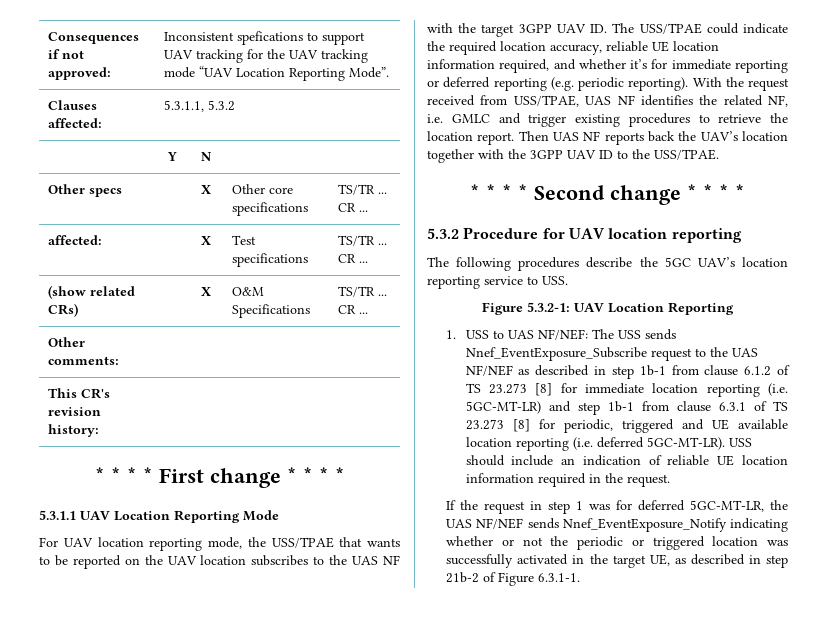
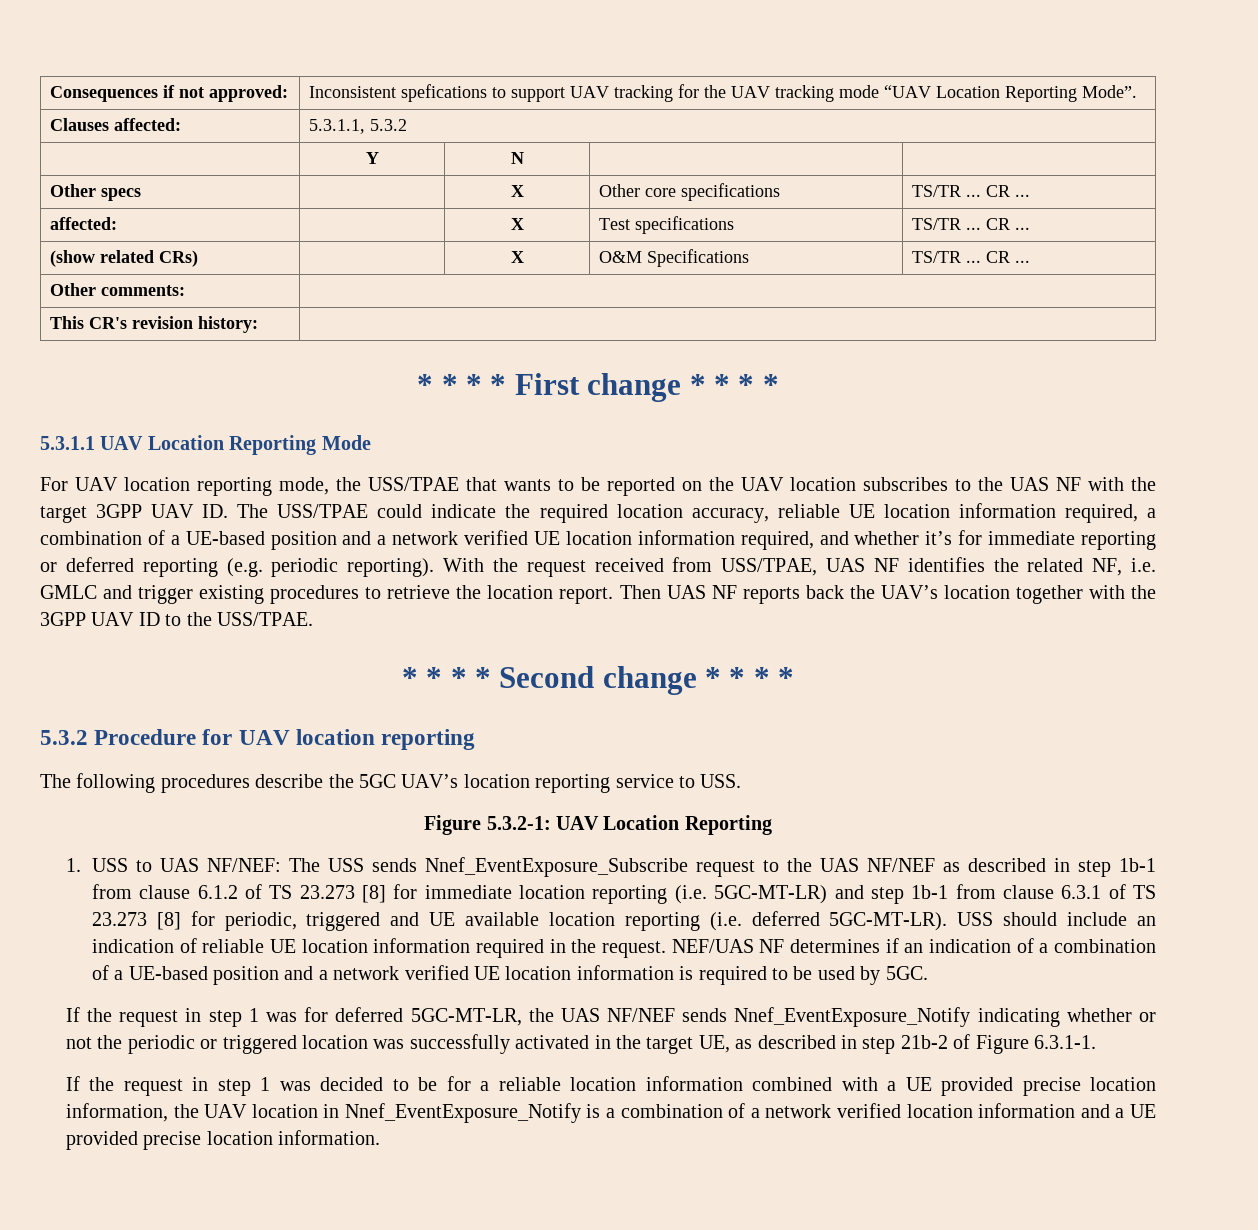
- For UAV location reporting mode, the USS/TPAE that wants to be reported on the UAV location subscribes to the UAS NF with the target 3GPP UAV ID. The USS/TPAE could indicate the required location accuracy, reliable UE location information required, and whether it’s for immediate reporting or deferred reporting (e.g. periodic reporting).
+ For UAV location reporting mode, the USS/TPAE that wants to be reported on the UAV location subscribes to the UAS NF with the target 3GPP UAV ID. The USS/TPAE could indicate the required location accuracy, reliable UE location information required, a combination of a UE-based position and a network verified UE location information required, and whether it’s for immediate reporting or deferred reporting (e.g. periodic reporting).
+ NEF/UAS NF determines if an indication of a combination of a UE-based position and a network verified UE location information is required to be used by 5GC.
+ If the request in step 1 was decided to be for a reliable location information combined with a UE provided precise location information, the UAV location in Nnef_EventExposure_Notify is a combination of a network verified location information and a UE provided precise location information.

